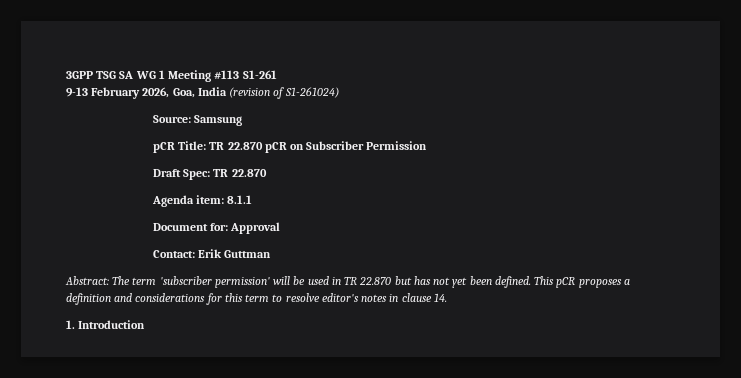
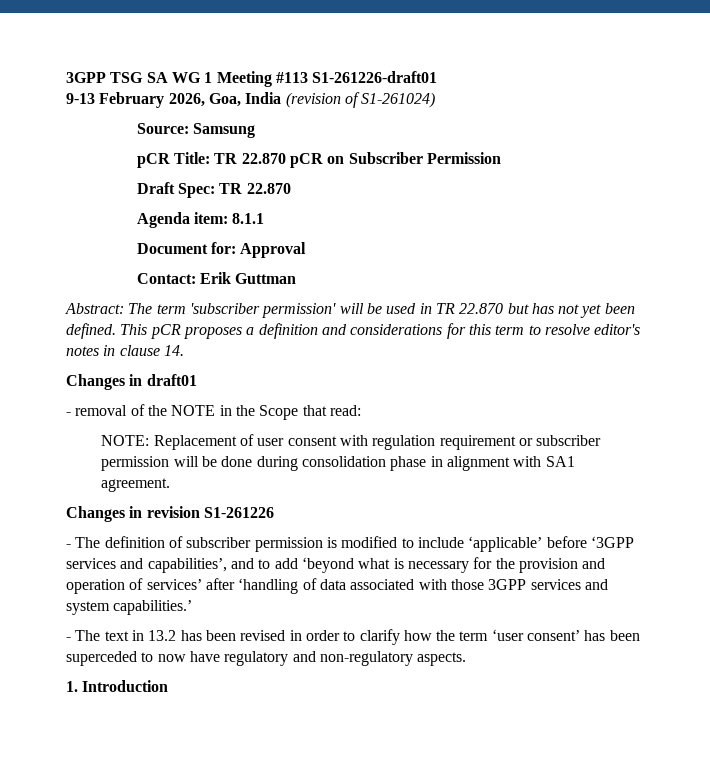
- 3GPP TSG SA WG 1 Meeting #113 S1-261
+ 3GPP TSG SA WG 1 Meeting #113 S1-261226-draft01
+ Changes in draft01
+ - removal of the NOTE in the Scope that read:
+ NOTE: Replacement of user consent with regulation requirement or subscriber permission will be done during consolidation phase in alignment with SA1 agreement.
+ Changes in revision S1-261226
+ - The definition of subscriber permission is modified to include ‘applicable’ before ‘3GPP services and capabilities’, and to add ‘beyond what is necessary for the provision and operation of services’ after ‘handling of data associated with those 3GPP services and system capabilities.’
+ - The text in 13.2 has been revised in order to clarify how the term ‘user consent’ has been superceded to now have regulatory and non-regulatory aspects.

